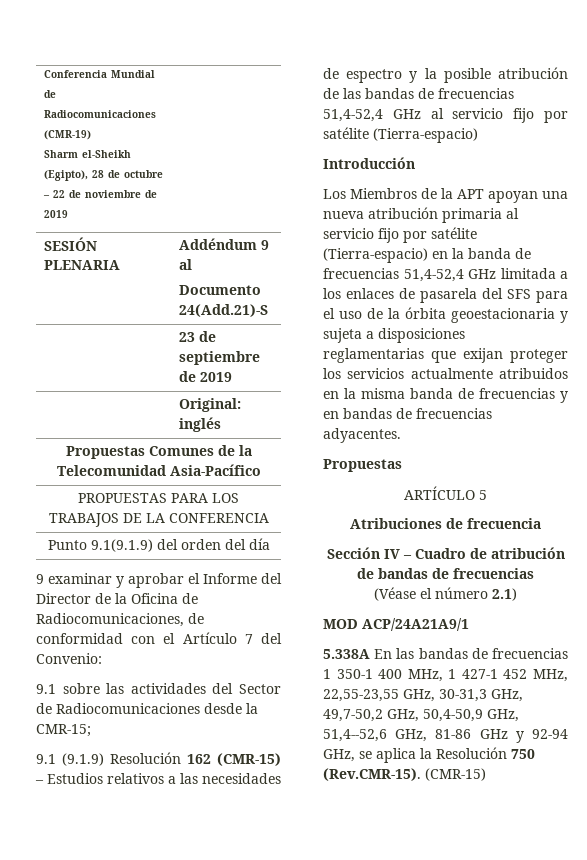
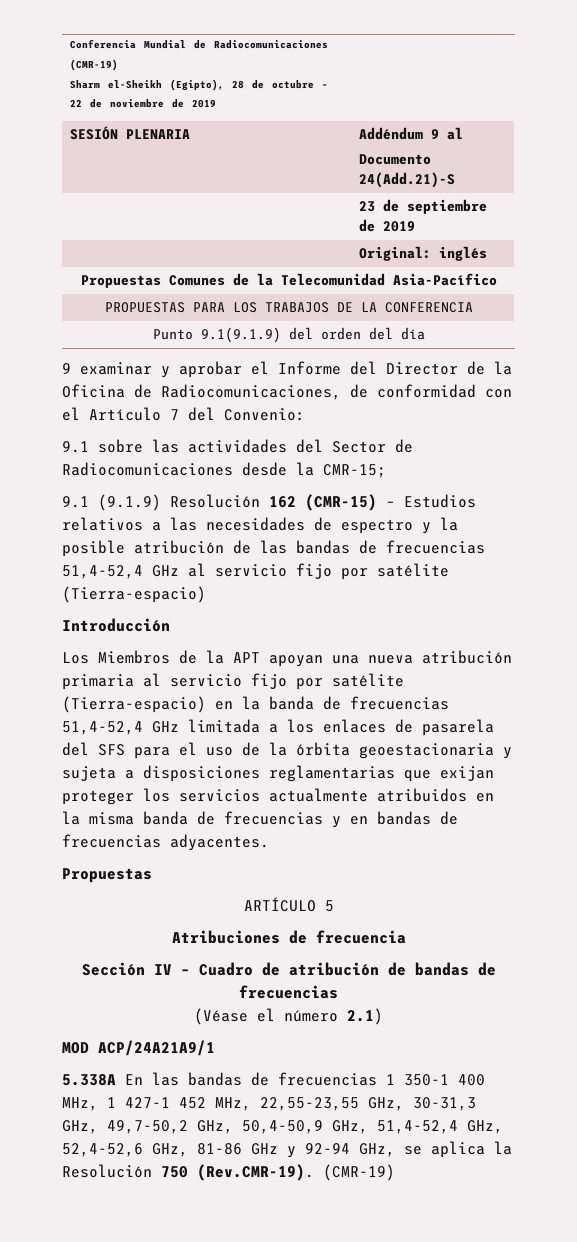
- 5.338A En las bandas de frecuencias 1 350-1 400 MHz, 1 427-1 452 MHz, 22,55-23,55 GHz, 30-31,3 GHz, 49,7-50,2 GHz, 50,4-50,9 GHz, 51,4--52,6 GHz, 81-86 GHz y 92-94 GHz, se aplica la Resolución 750 (Rev.CMR-15). (CMR-15)
+ 5.338A En las bandas de frecuencias 1 350-1 400 MHz, 1 427-1 452 MHz, 22,55-23,55 GHz, 30-31,3 GHz, 49,7-50,2 GHz, 50,4-50,9 GHz, 51,4-52,4 GHz, 52,4-52,6 GHz, 81-86 GHz y 92-94 GHz, se aplica la Resolución 750 (Rev.CMR-19). (CMR-19)

